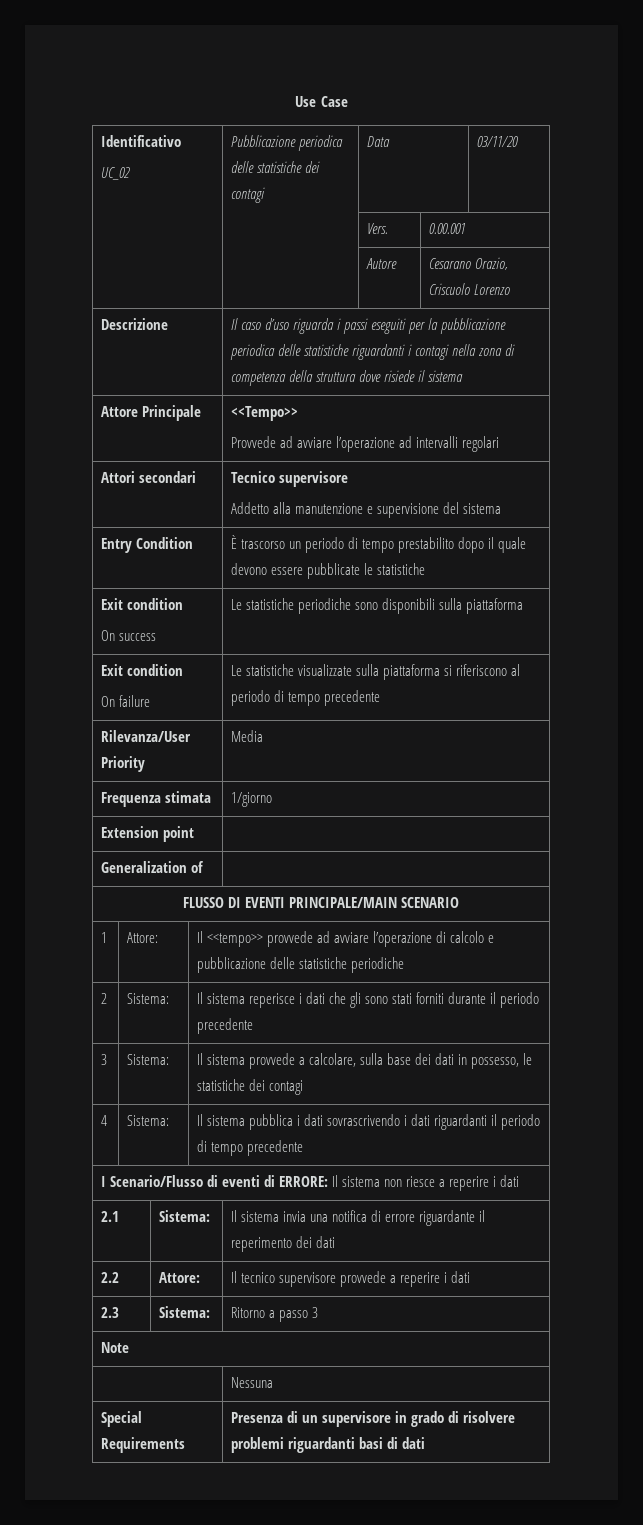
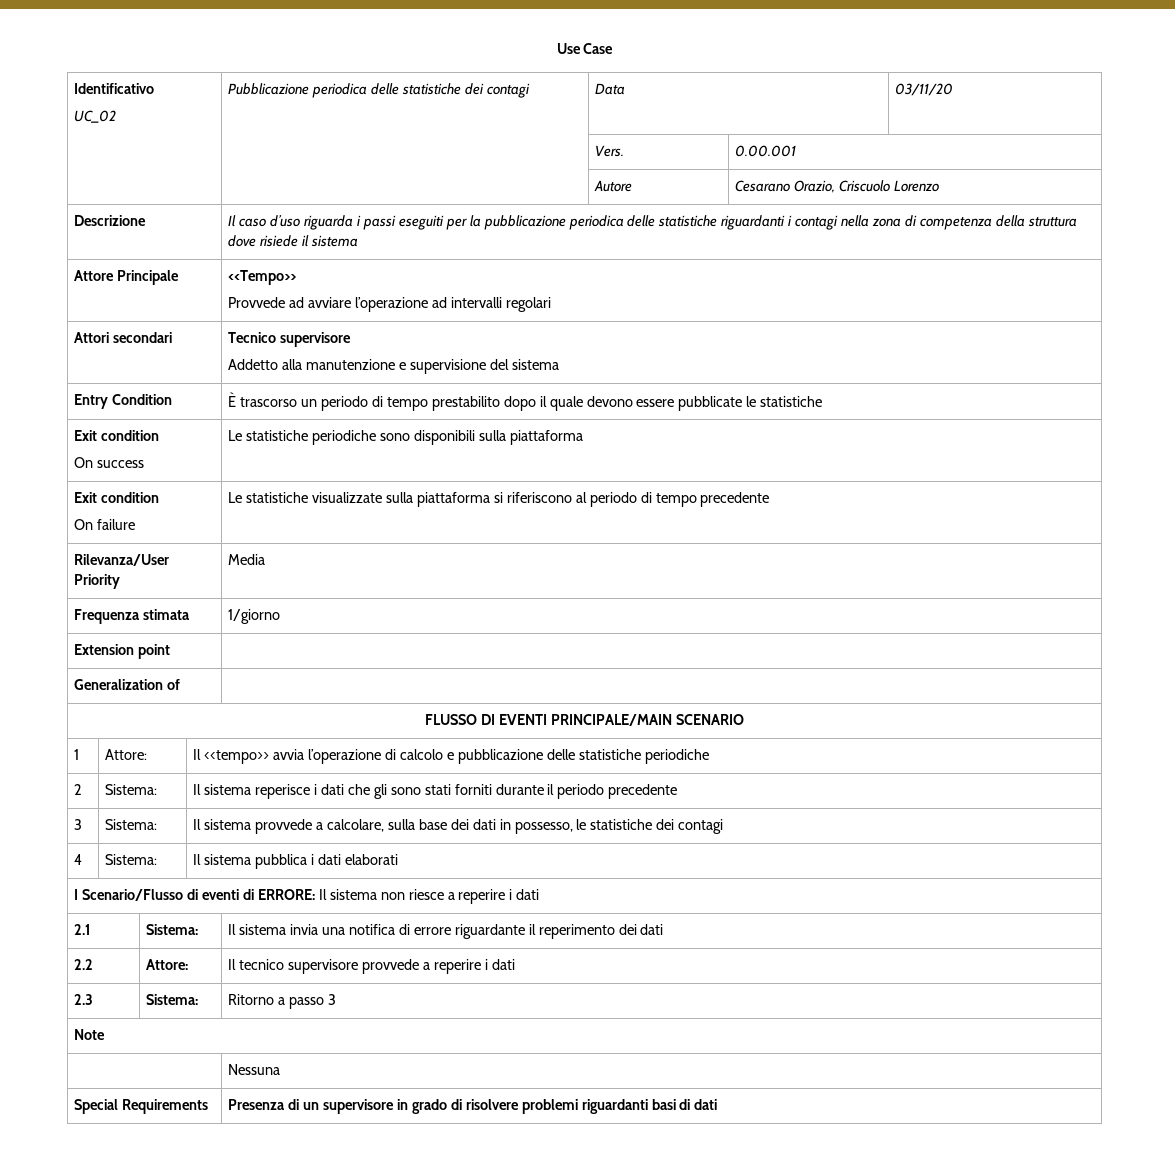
- 1 | Attore: | Il <<tempo>> provvede ad avviare l’operazione di calcolo e pubblicazione delle statistiche periodiche
+ 1 | Attore: | Il <<tempo>> avvia l’operazione di calcolo e pubblicazione delle statistiche periodiche
- 4 | Sistema: | Il sistema pubblica i dati sovrascrivendo i dati riguardanti il periodo di tempo precedente
+ 4 | Sistema: | Il sistema pubblica i dati elaborati

